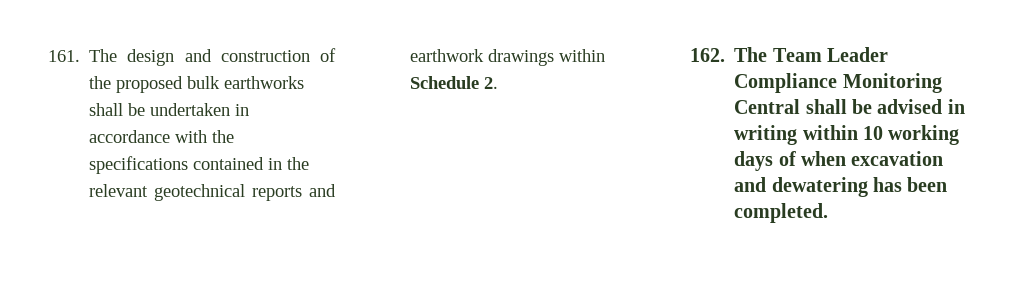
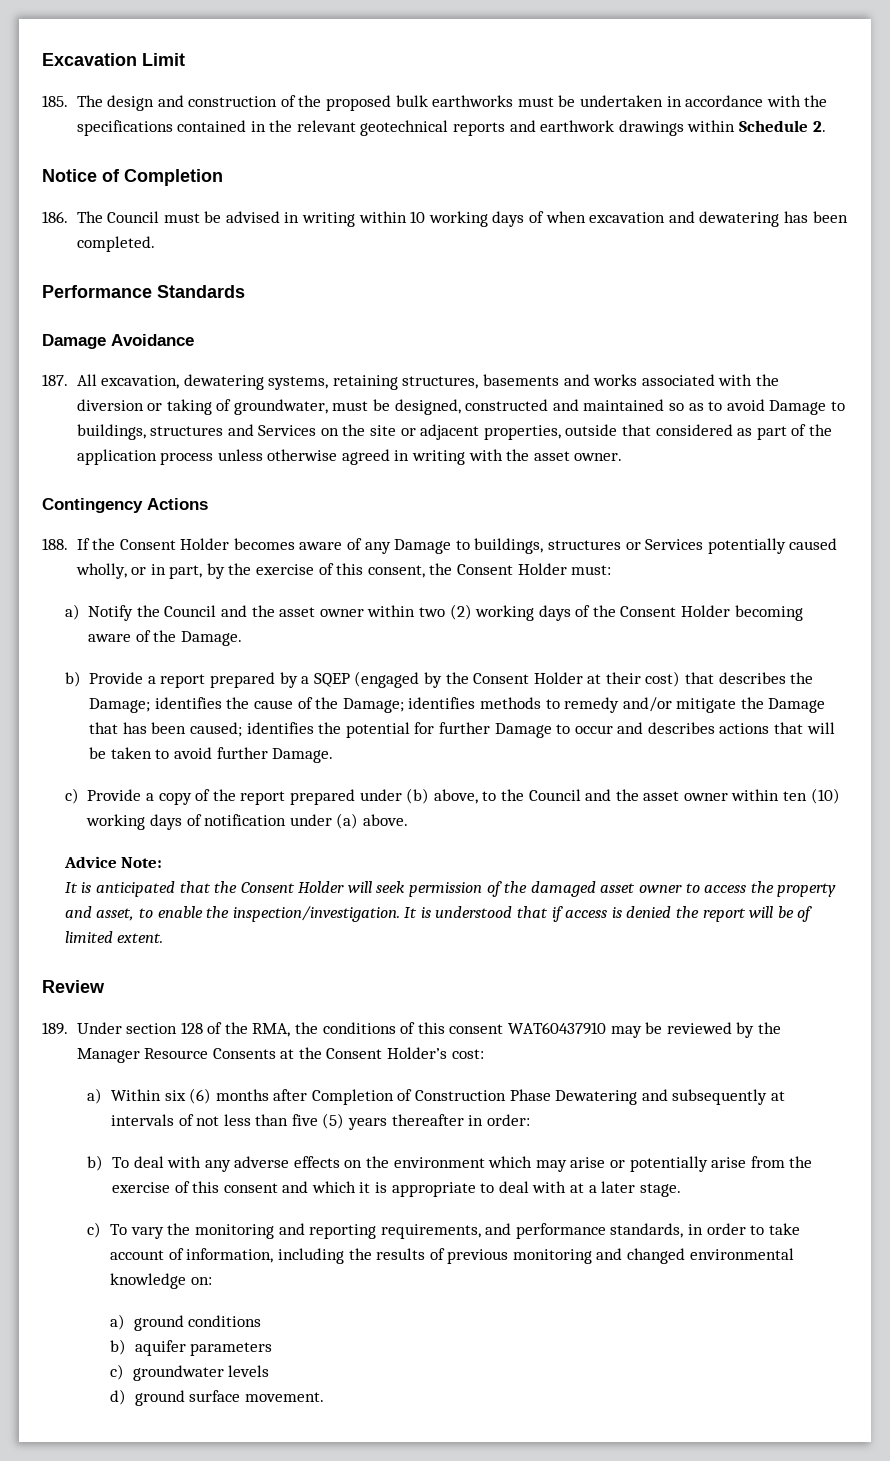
- 161. The design and construction of the proposed bulk earthworks shall be undertaken in accordance with the specifications contained in the relevant geotechnical reports and earthwork drawings within Schedule 2.
+ Excavation Limit
+ 185. The design and construction of the proposed bulk earthworks must be undertaken in accordance with the specifications contained in the relevant geotechnical reports and earthwork drawings within Schedule 2.
- 162. The Team Leader Compliance Monitoring Central shall be advised in writing within 10 working days of when excavation and dewatering has been completed.
+ Notice of Completion
+ 186. The Council must be advised in writing within 10 working days of when excavation and dewatering has been completed.
+ Performance Standards
+ Damage Avoidance
+ 187. All excavation, dewatering systems, retaining structures, basements and works associated with the diversion or taking of groundwater, must be designed, constructed and maintained so as to avoid Damage to buildings, structures and Services on the site or adjacent properties, outside that considered as part of the application process unless otherwise agreed in writing with the asset owner.
+ Contingency Actions
+ 188. If the Consent Holder becomes aware of any Damage to buildings, structures or Services potentially caused wholly, or in part, by the exercise of this consent, the Consent Holder must:
+ a) Notify the Council and the asset owner within two (2) working days of the Consent Holder becoming aware of the Damage.
+ b) Provide a report prepared by a SQEP (engaged by the Consent Holder at their cost) that describes the Damage; identifies the cause of the Damage; identifies methods to remedy and/or mitigate the Damage that has been caused; identifies the potential for further Damage to occur and describes actions that will be taken to avoid further Damage.
+ c) Provide a copy of the report prepared under (b) above, to the Council and the asset owner within ten (10) working days of notification under (a) above.
+ Advice Note:
+ It is anticipated that the Consent Holder will seek permission of the damaged asset owner to access the property and asset, to enable the inspection/investigation. It is understood that if access is denied the report will be of limited extent.
+ Review
+ 189. Under section 128 of the RMA, the conditions of this consent WAT60437910 may be reviewed by the Manager Resource Consents at the Consent Holder’s cost:
+ a) Within six (6) months after Completion of Construction Phase Dewatering and subsequently at intervals of not less than five (5) years thereafter in order:
+ b) To deal with any adverse effects on the environment which may arise or potentially arise from the exercise of this consent and which it is appropriate to deal with at a later stage.
+ c) To vary the monitoring and reporting requirements, and performance standards, in order to take account of information, including the results of previous monitoring and changed environmental knowledge on:
+ a) ground conditions
+ b) aquifer parameters
+ c) groundwater levels
+ d) ground surface movement.

